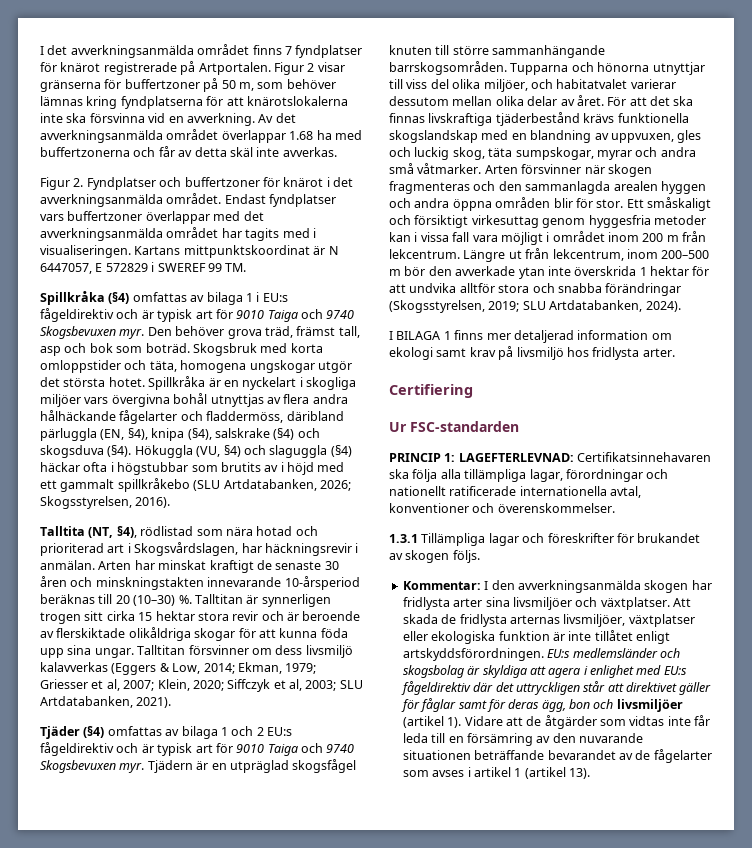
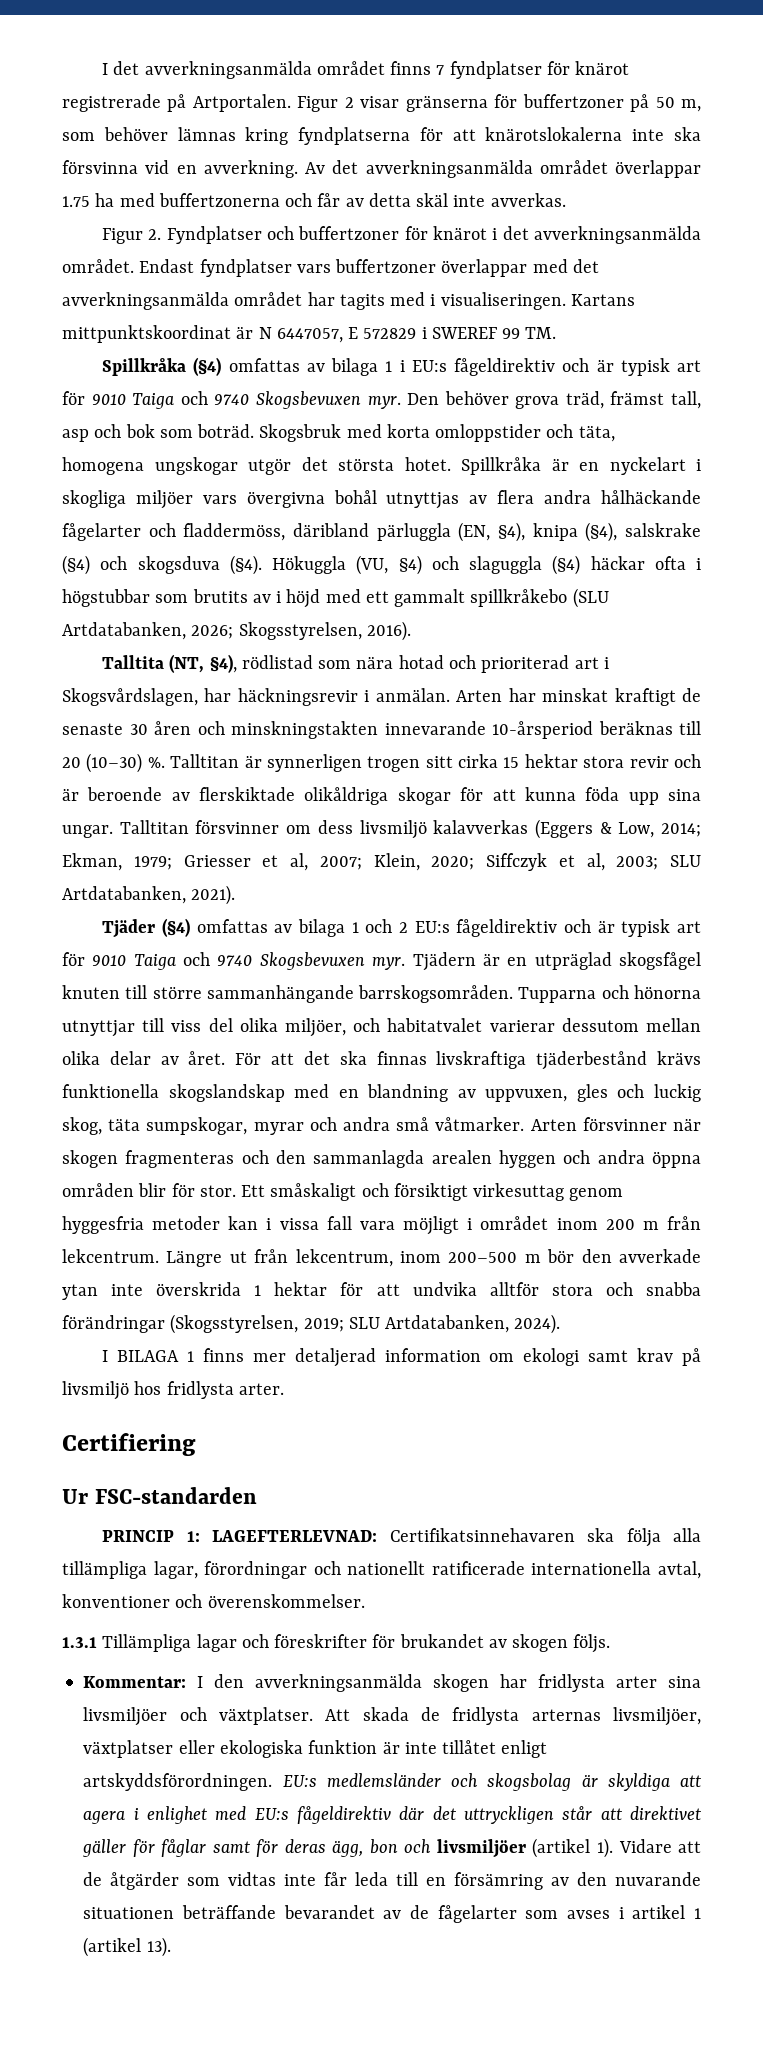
- Av det avverkningsanmälda området överlappar 1.68 ha med buffertzonerna och får av detta skäl inte avverkas.
+ Av det avverkningsanmälda området överlappar 1.75 ha med buffertzonerna och får av detta skäl inte avverkas.

